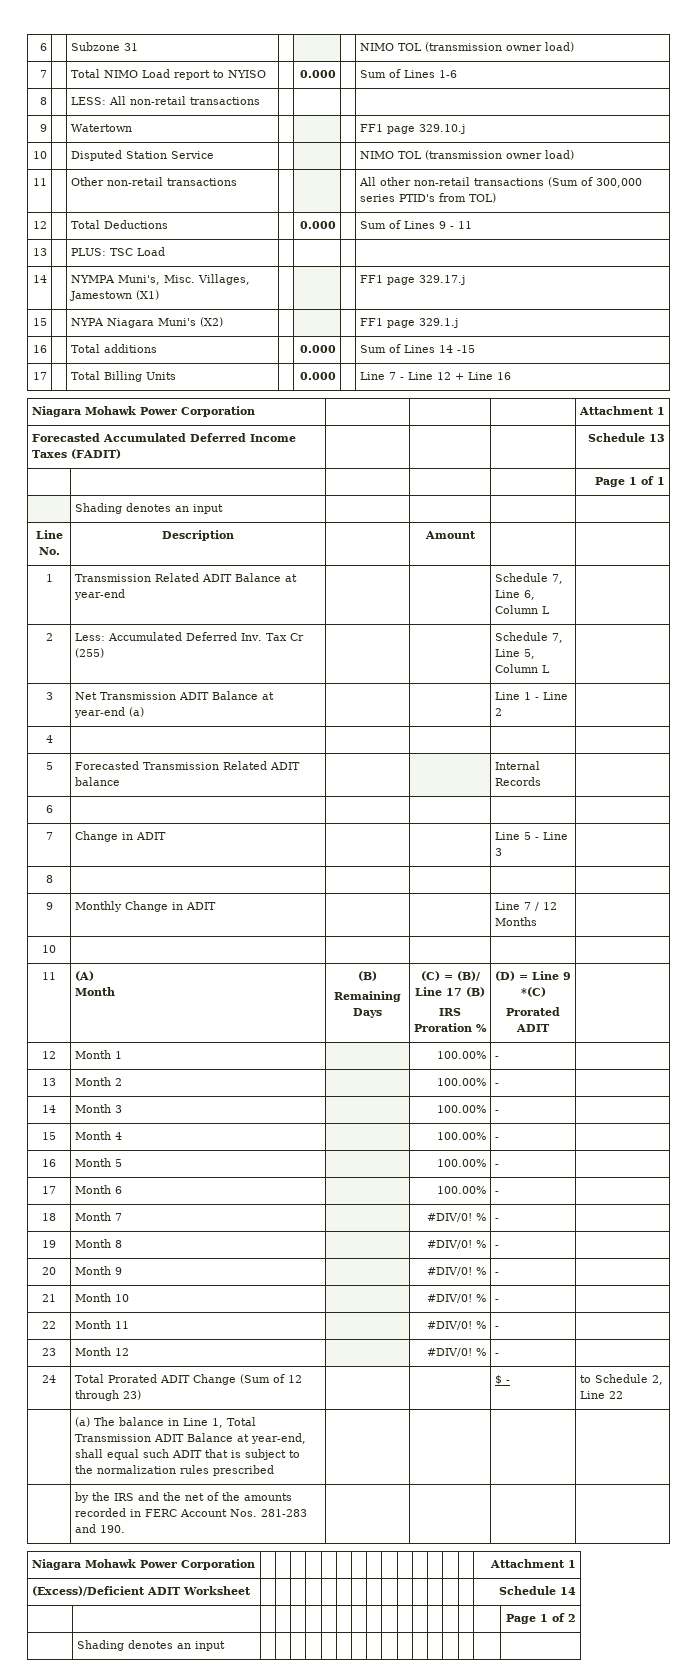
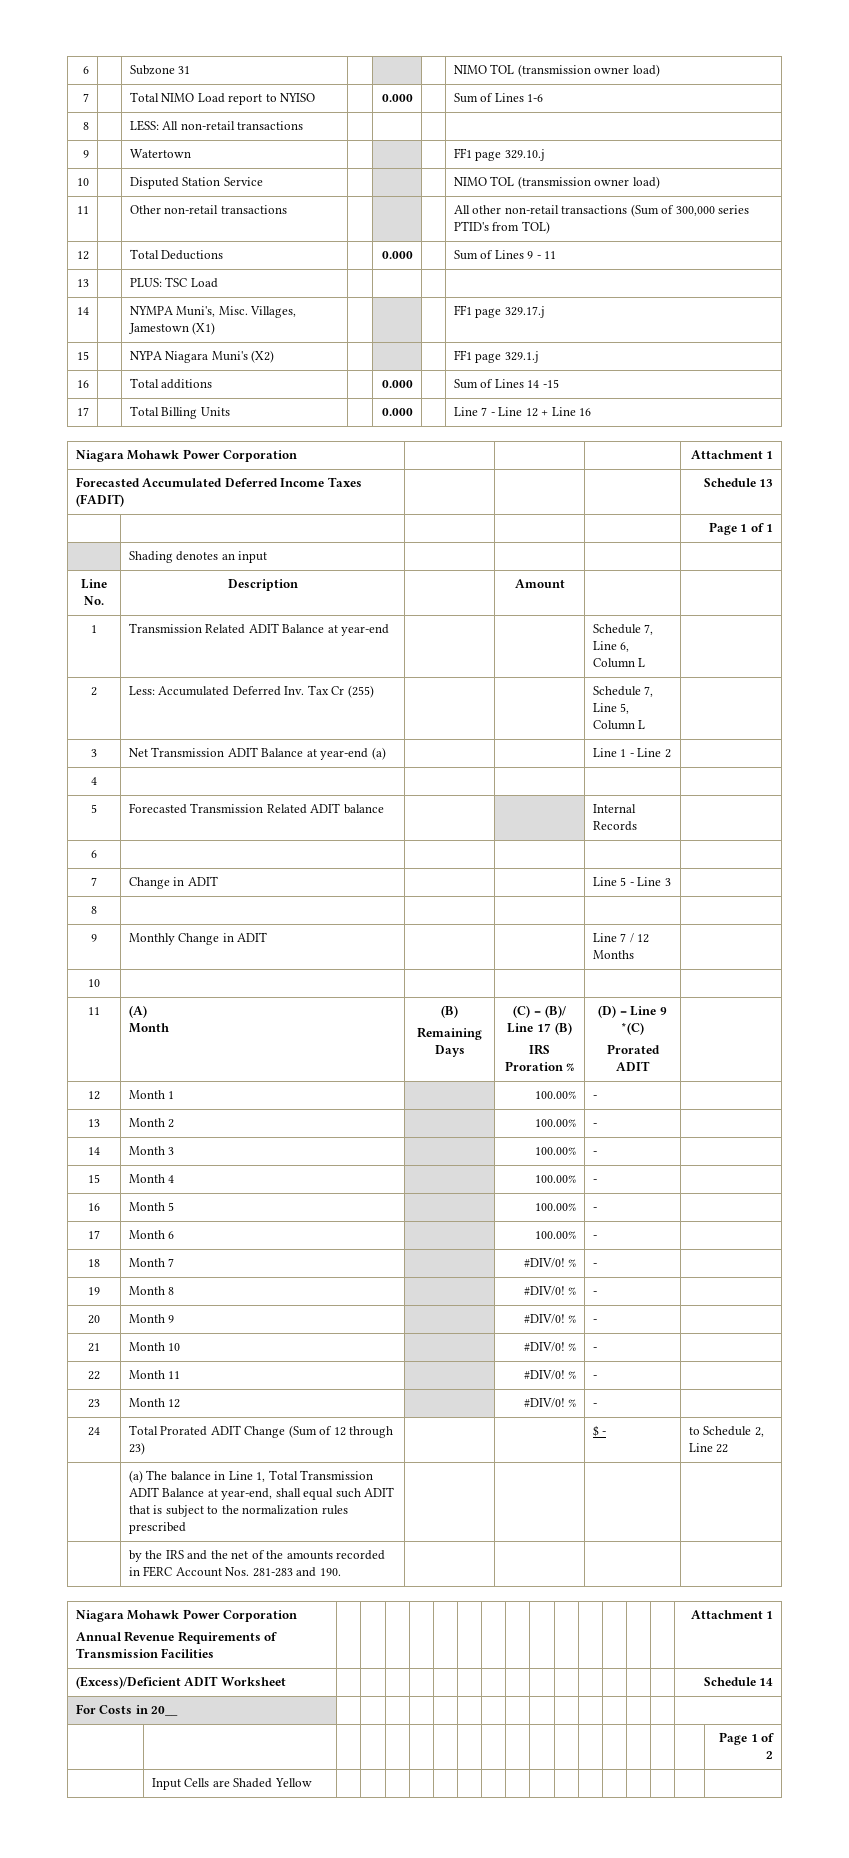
  | by the IRS and the net of the amounts recorded in FERC Account Nos. 281-283 and 190. | | | |
- Niagara Mohawk Power Corporation | | | | | | | | | | | | | | | Attachment 1
+ Niagara Mohawk Power Corporation
+ Annual Revenue Requirements of Transmission Facilities | | | | | | | | | | | | | | | Attachment 1
+ For Costs in 20__ | | | | | | | | | | | | | | |
- | Shading denotes an input | | | | | | | | | | | | | | | |
+ | Input Cells are Shaded Yellow | | | | | | | | | | | | | | | |

